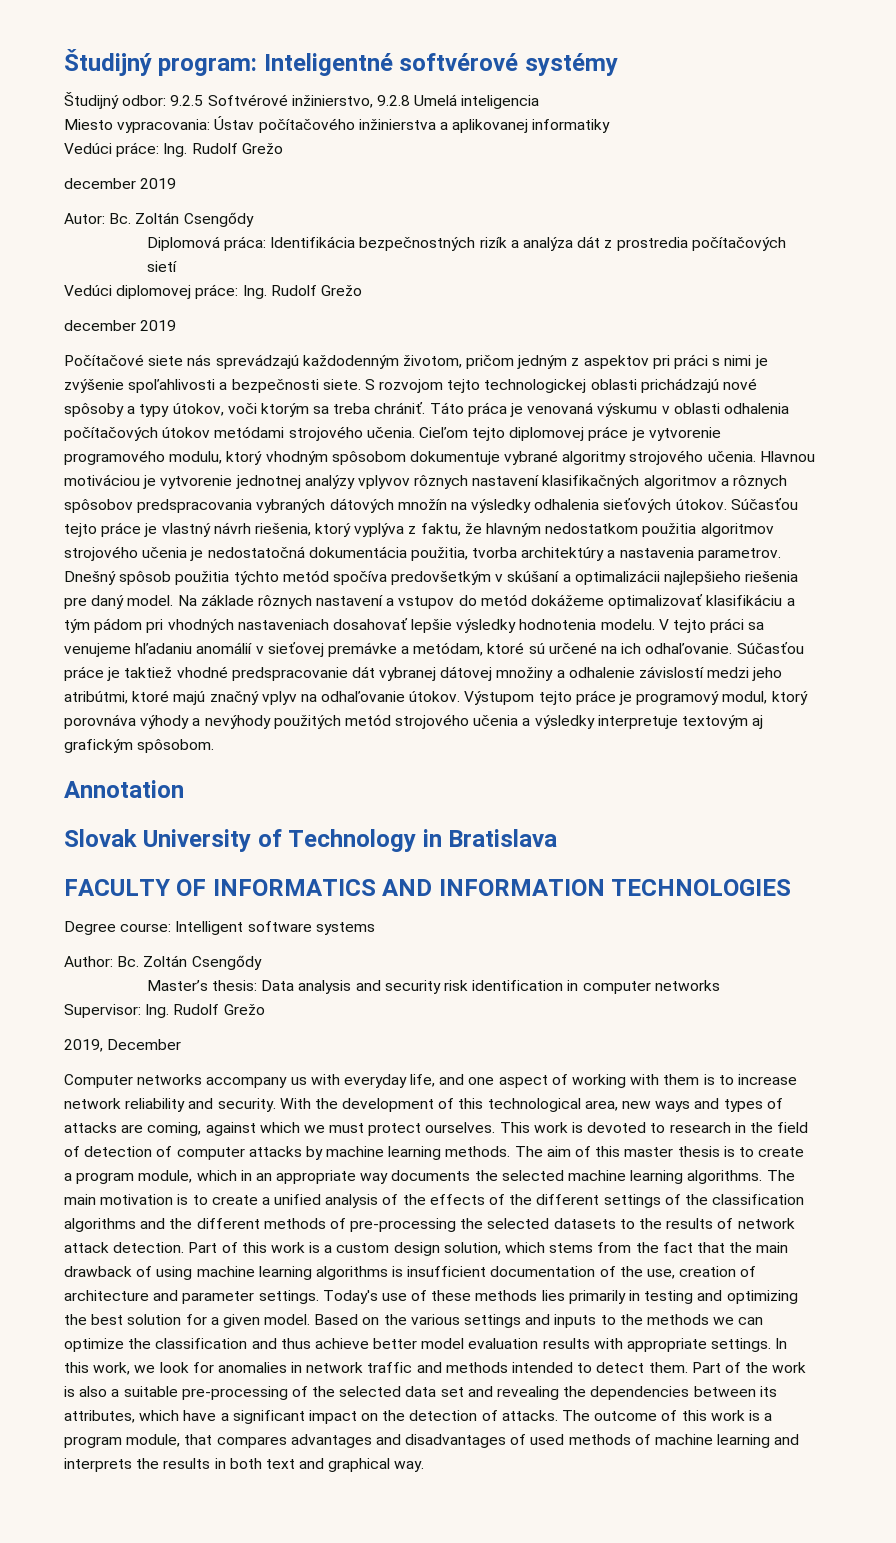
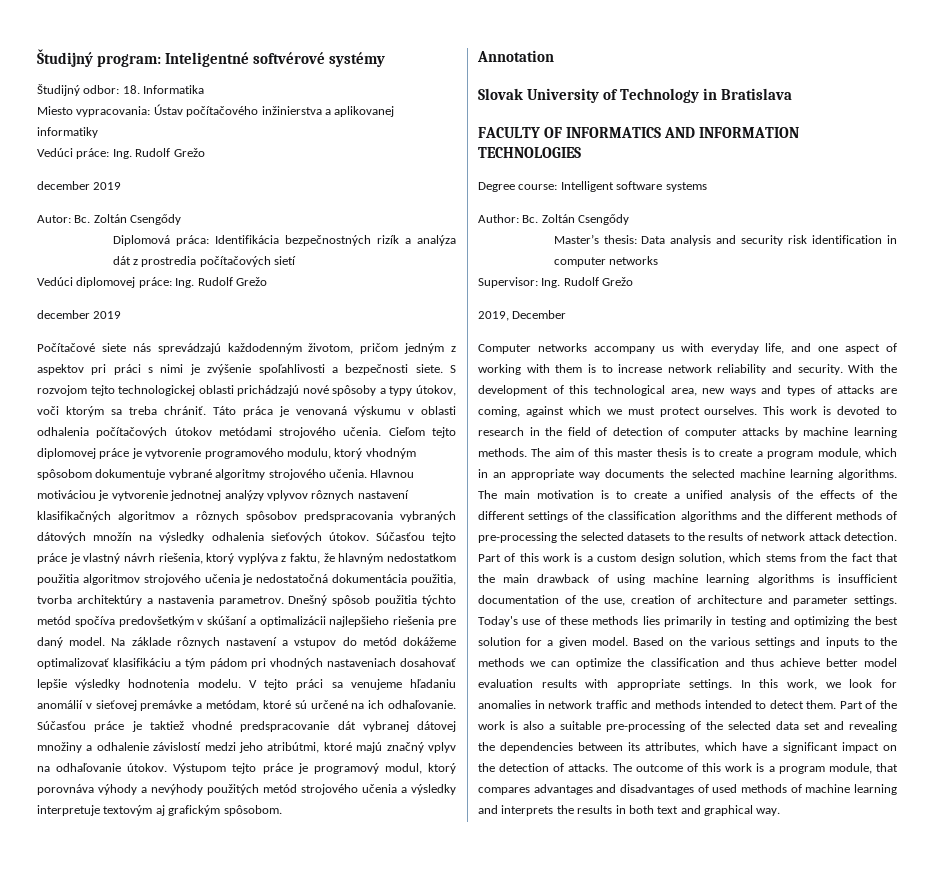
- Študijný odbor: 9.2.5 Softvérové inžinierstvo, 9.2.8 Umelá inteligencia
+ Študijný odbor: 18. Informatika

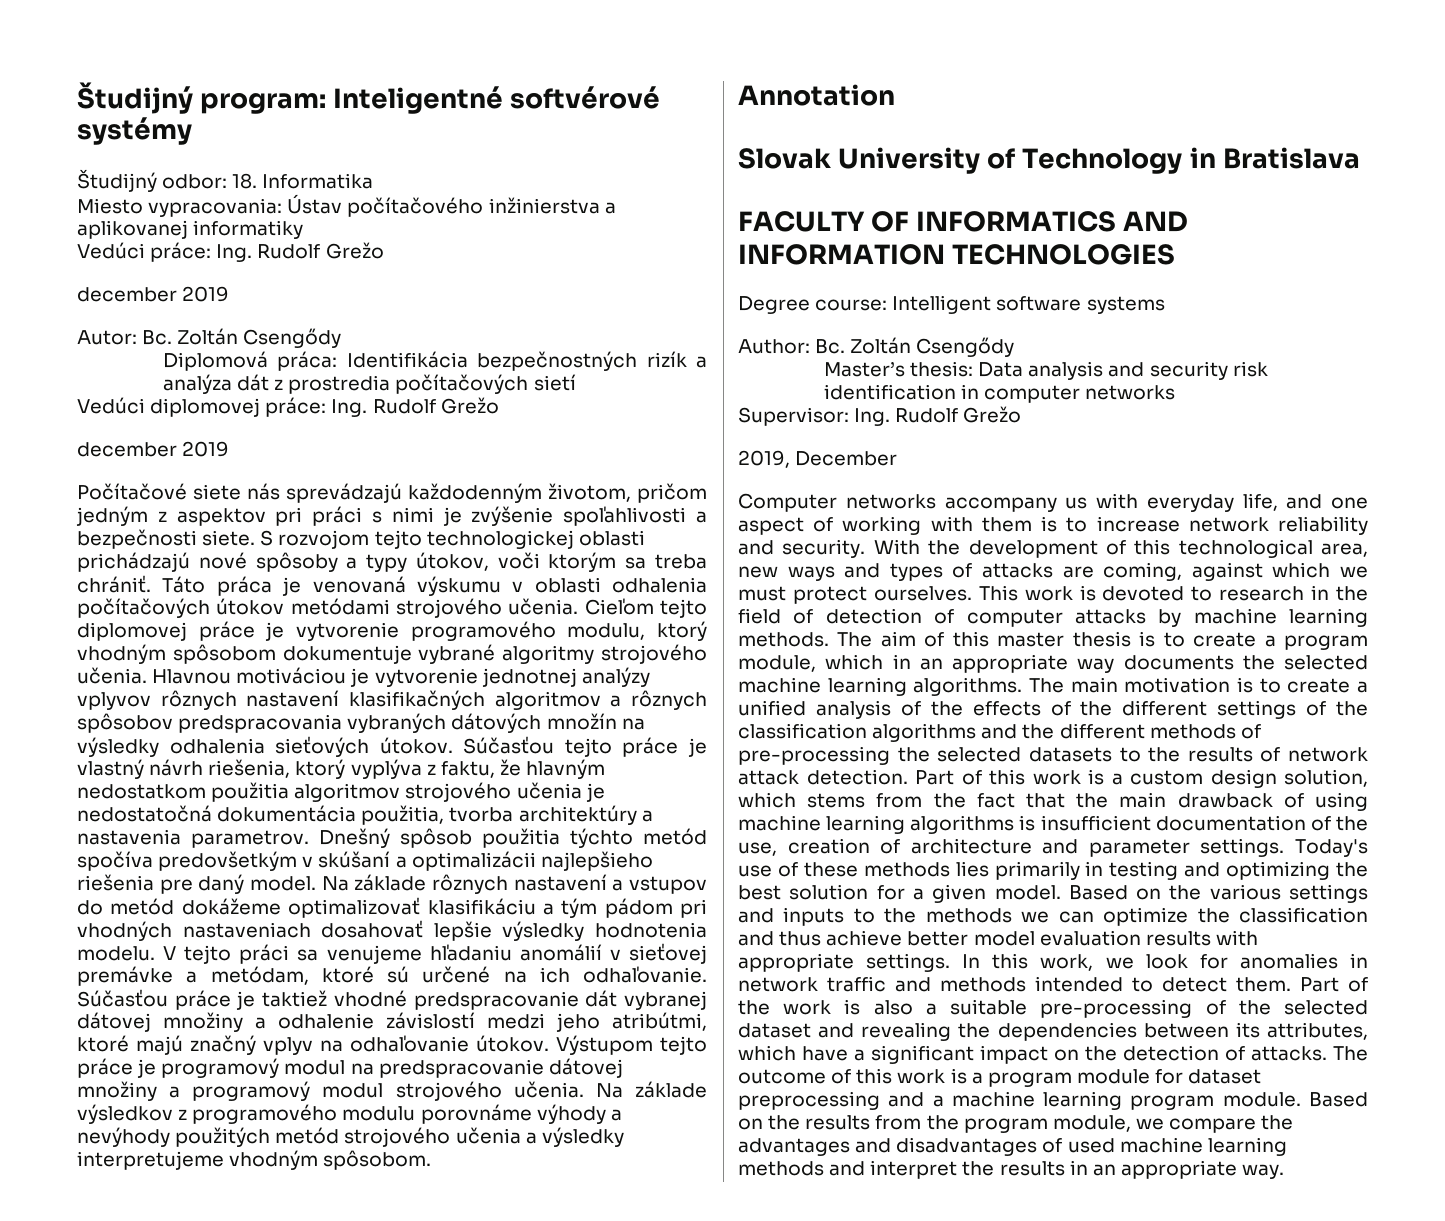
- Výstupom tejto práce je programový modul, ktorý porovnáva výhody a nevýhody použitých metód strojového učenia a výsledky interpretuje textovým aj grafickým spôsobom.
+ Výstupom tejto práce je programový modul na predspracovanie dátovej množiny a programový modul strojového učenia. Na základe výsledkov z programového modulu porovnáme výhody a nevýhody použitých metód strojového učenia a výsledky interpretujeme vhodným spôsobom.
- Part of the work is also a suitable pre-processing of the selected data set and revealing the dependencies between its attributes, which have a significant impact on the detection of attacks.
+ Part of the work is also a suitable pre-processing of the selected dataset and revealing the dependencies between its attributes, which have a significant impact on the detection of attacks.
- The outcome of this work is a program module, that compares advantages and disadvantages of used methods of machine learning and interprets the results in both text and graphical way.
+ The outcome of this work is a program module for dataset preprocessing and a machine learning program module. Based on the results from the program module, we compare the advantages and disadvantages of used machine learning methods and interpret the results in an appropriate way.

